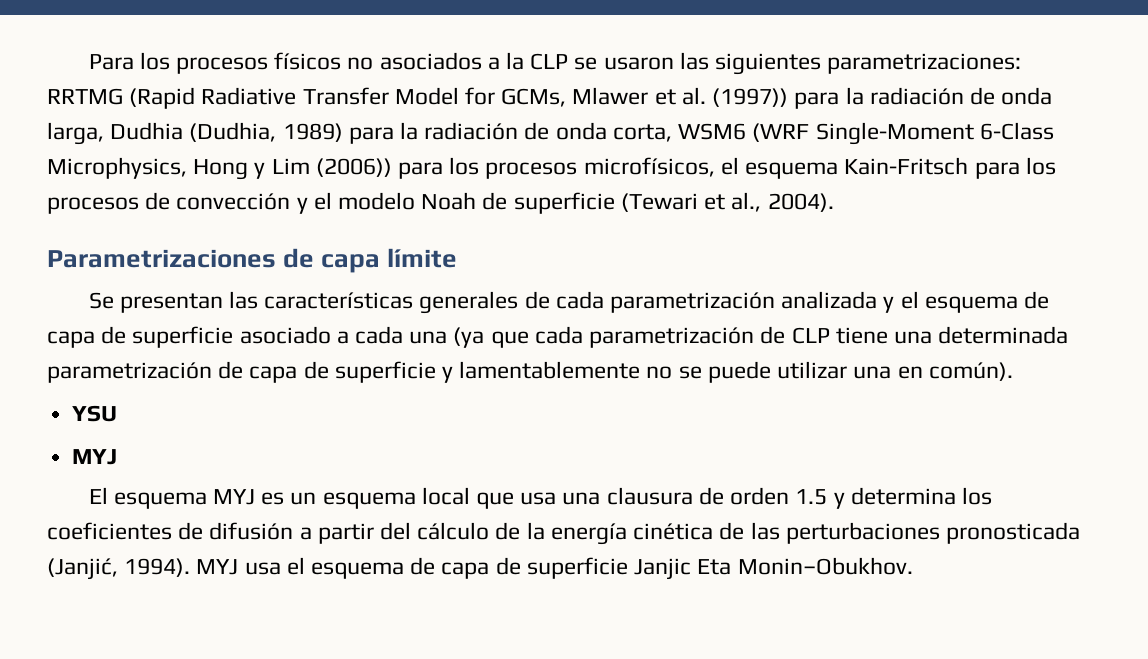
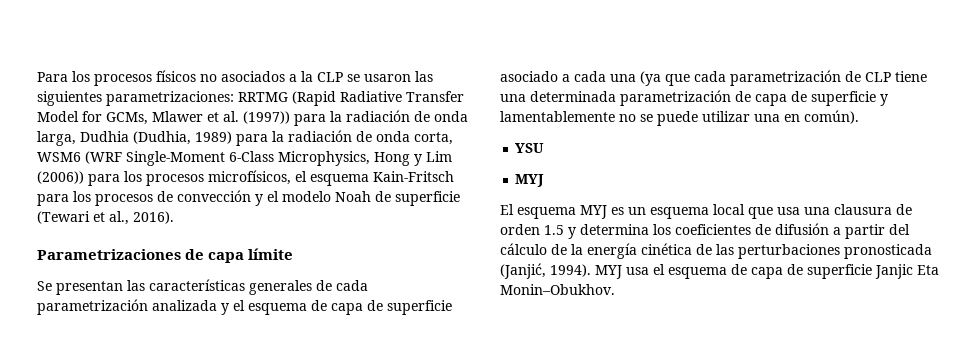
- RRTMG (Rapid Radiative Transfer Model for GCMs, Mlawer et al. (1997)) para la radiación de onda larga, Dudhia (Dudhia, 1989) para la radiación de onda corta, WSM6 (WRF Single-Moment 6-Class Microphysics, Hong y Lim (2006)) para los procesos microfísicos, el esquema Kain-Fritsch para los procesos de convección y el modelo Noah de superficie (Tewari et al., 2004).
+ RRTMG (Rapid Radiative Transfer Model for GCMs, Mlawer et al. (1997)) para la radiación de onda larga, Dudhia (Dudhia, 1989) para la radiación de onda corta, WSM6 (WRF Single-Moment 6-Class Microphysics, Hong y Lim (2006)) para los procesos microfísicos, el esquema Kain-Fritsch para los procesos de convección y el modelo Noah de superficie (Tewari et al., 2016).

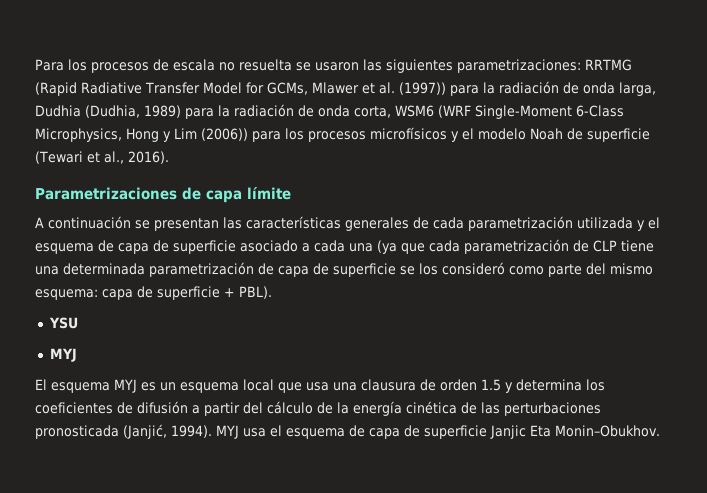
- Para los procesos físicos no asociados a la CLP se usaron las siguientes parametrizaciones: RRTMG (Rapid Radiative Transfer Model for GCMs, Mlawer et al. (1997)) para la radiación de onda larga, Dudhia (Dudhia, 1989) para la radiación de onda corta, WSM6 (WRF Single-Moment 6-Class Microphysics, Hong y Lim (2006)) para los procesos microfísicos, el esquema Kain-Fritsch para los procesos de convección y el modelo Noah de superficie (Tewari et al., 2016).
+ Para los procesos de escala no resuelta se usaron las siguientes parametrizaciones: RRTMG (Rapid Radiative Transfer Model for GCMs, Mlawer et al. (1997)) para la radiación de onda larga, Dudhia (Dudhia, 1989) para la radiación de onda corta, WSM6 (WRF Single-Moment 6-Class Microphysics, Hong y Lim (2006)) para los procesos microfísicos y el modelo Noah de superficie (Tewari et al., 2016).
- Se presentan las características generales de cada parametrización analizada y el esquema de capa de superficie asociado a cada una (ya que cada parametrización de CLP tiene una determinada parametrización de capa de superficie y lamentablemente no se puede utilizar una en común).
+ A continuación se presentan las características generales de cada parametrización utilizada y el esquema de capa de superficie asociado a cada una (ya que cada parametrización de CLP tiene una determinada parametrización de capa de superficie se los consideró como parte del mismo esquema: capa de superficie + PBL).

